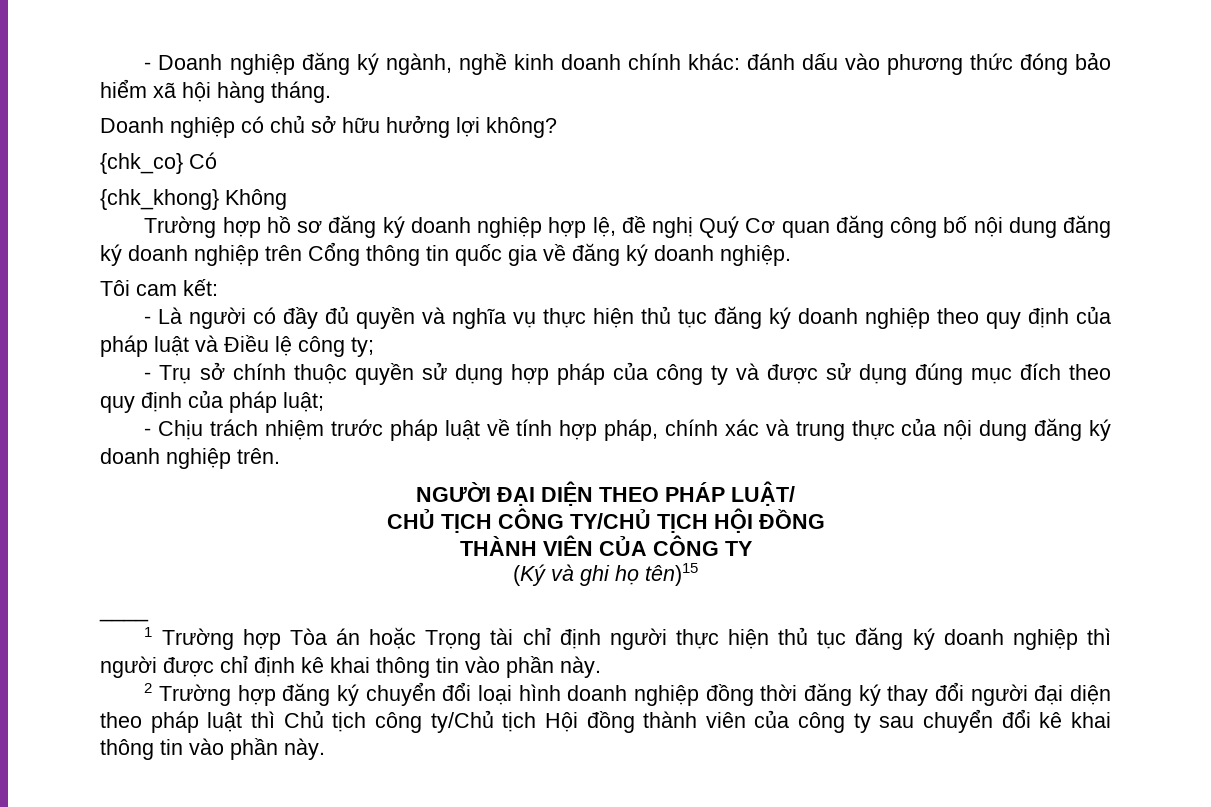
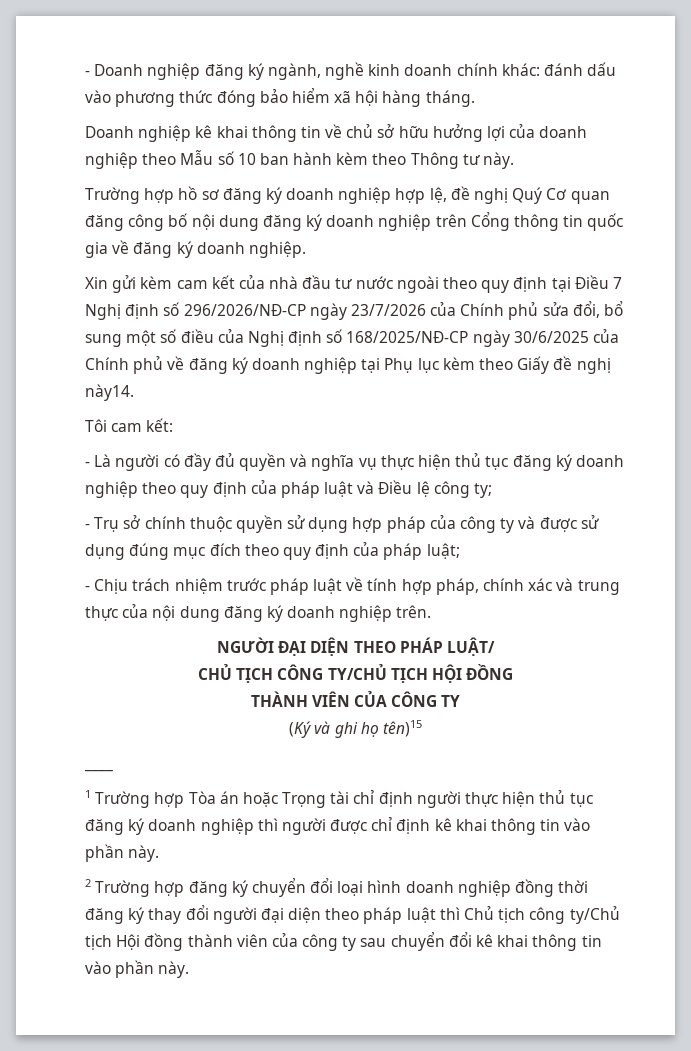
- Doanh nghiệp có chủ sở hữu hưởng lợi không?
- {chk_co} Có
- {chk_khong} Không
+ Doanh nghiệp kê khai thông tin về chủ sở hữu hưởng lợi của doanh nghiệp theo Mẫu số 10 ban hành kèm theo Thông tư này.
+ Xin gửi kèm cam kết của nhà đầu tư nước ngoài theo quy định tại Điều 7 Nghị định số 296/2026/NĐ-CP ngày 23/7/2026 của Chính phủ sửa đổi, bổ sung một số điều của Nghị định số 168/2025/NĐ-CP ngày 30/6/2025 của Chính phủ về đăng ký doanh nghiệp tại Phụ lục kèm theo Giấy đề nghị này14.

